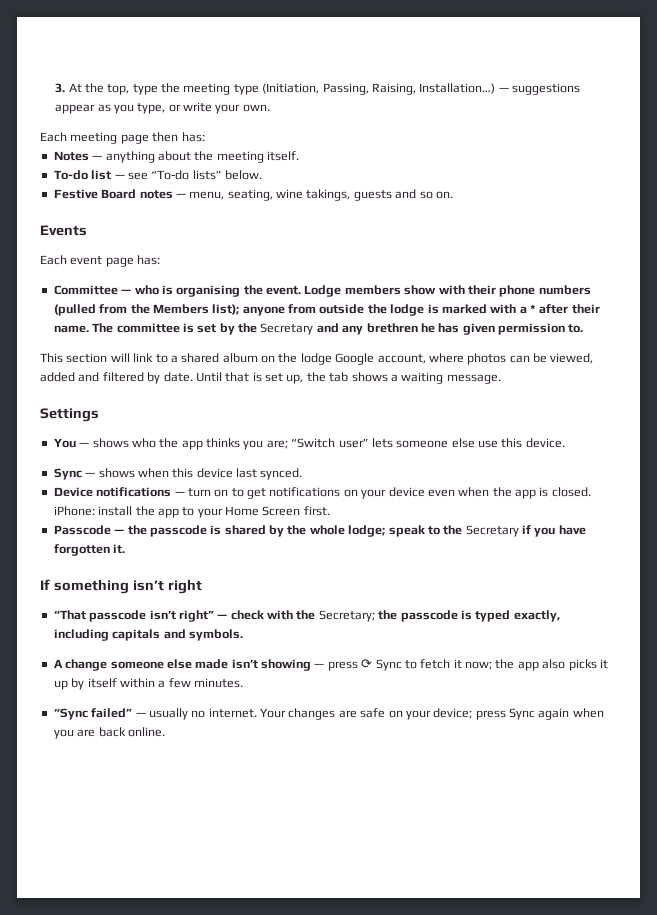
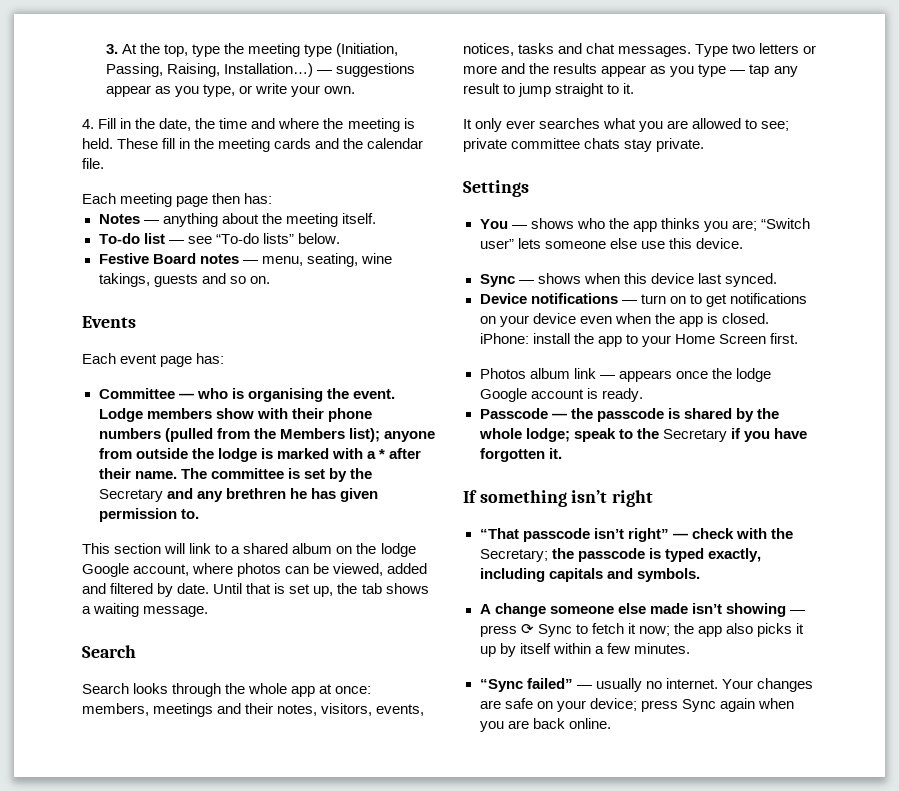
+ 4. Fill in the date, the time and where the meeting is held. These fill in the meeting cards and the calendar file.
  Until that is set up, the tab shows a waiting message.
+ Search
+ Search looks through the whole app at once: members, meetings and their notes, visitors, events, notices, tasks and chat messages. Type two letters or more and the results appear as you type — tap any result to jump straight to it.
+ It only ever searches what you are allowed to see; private committee chats stay private.
+ Photos album link — appears once the lodge Google account is ready.

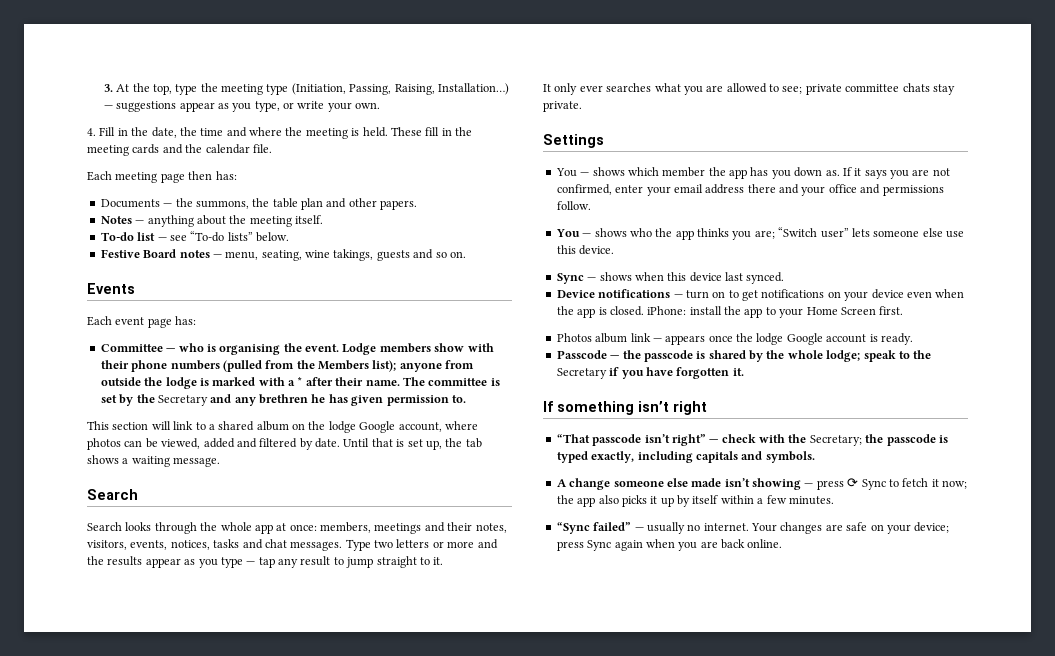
+ Documents — the summons, the table plan and other papers.
+ You — shows which member the app has you down as. If it says you are not confirmed, enter your email address there and your office and permissions follow.

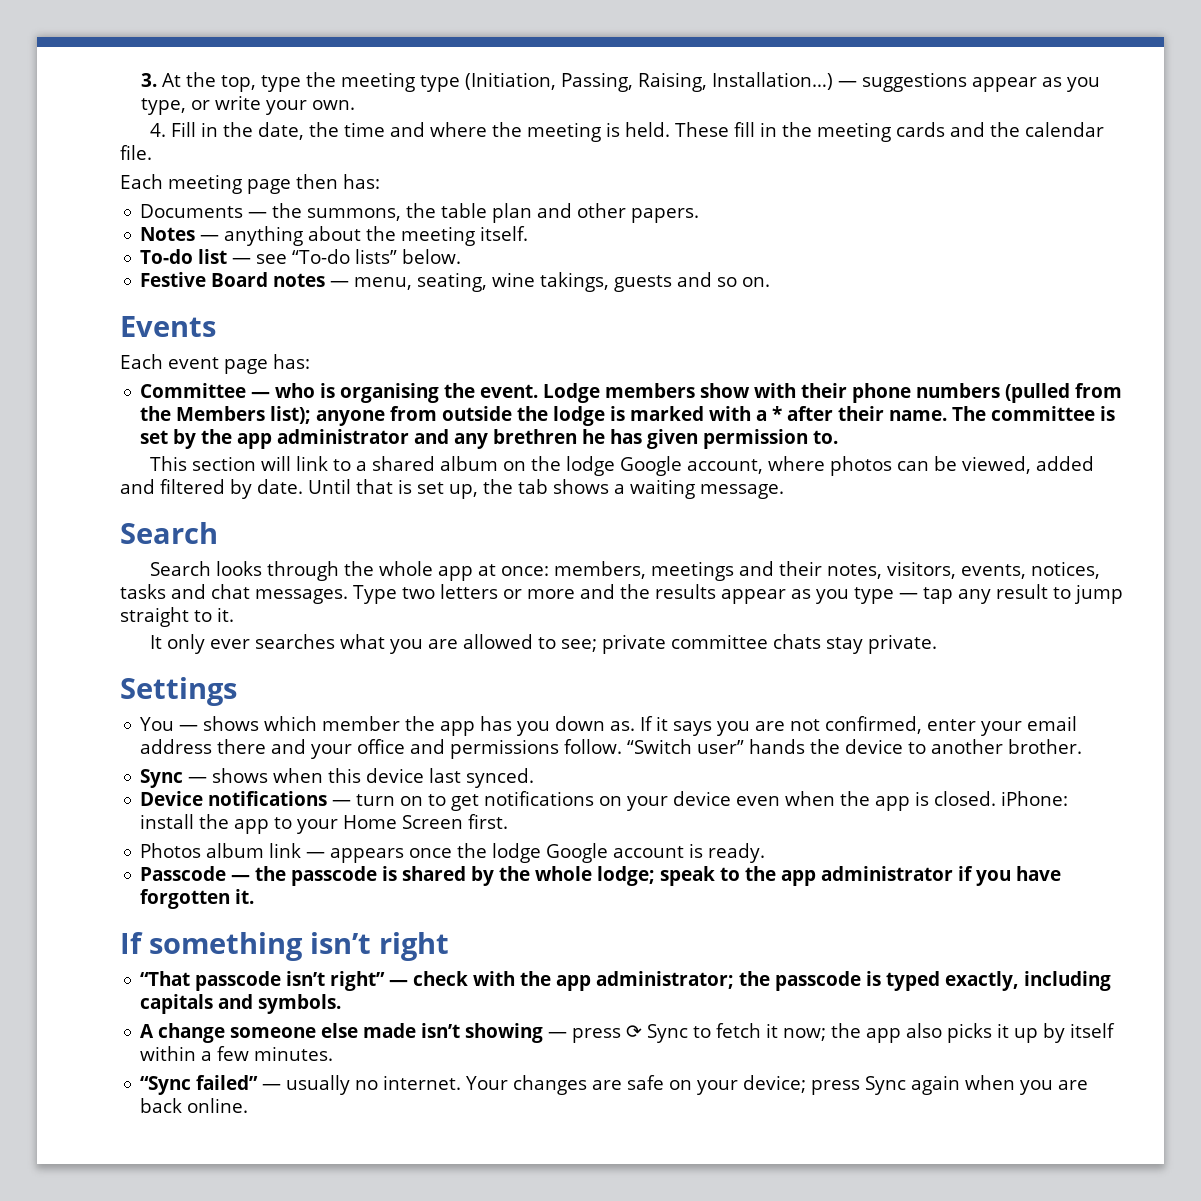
- The committee is set by the Secretary and any brethren he has given permission to.
+ The committee is set by the app administrator and any brethren he has given permission to.
- If it says you are not confirmed, enter your email address there and your office and permissions follow.
- You — shows who the app thinks you are; “Switch user” lets someone else use this device.
+ If it says you are not confirmed, enter your email address there and your office and permissions follow. “Switch user” hands the device to another brother.
- Passcode — the passcode is shared by the whole lodge; speak to the Secretary if you have forgotten it.
+ Passcode — the passcode is shared by the whole lodge; speak to the app administrator if you have forgotten it.
- “That passcode isn’t right” — check with the Secretary; the passcode is typed exactly, including capitals and symbols.
+ “That passcode isn’t right” — check with the app administrator; the passcode is typed exactly, including capitals and symbols.

